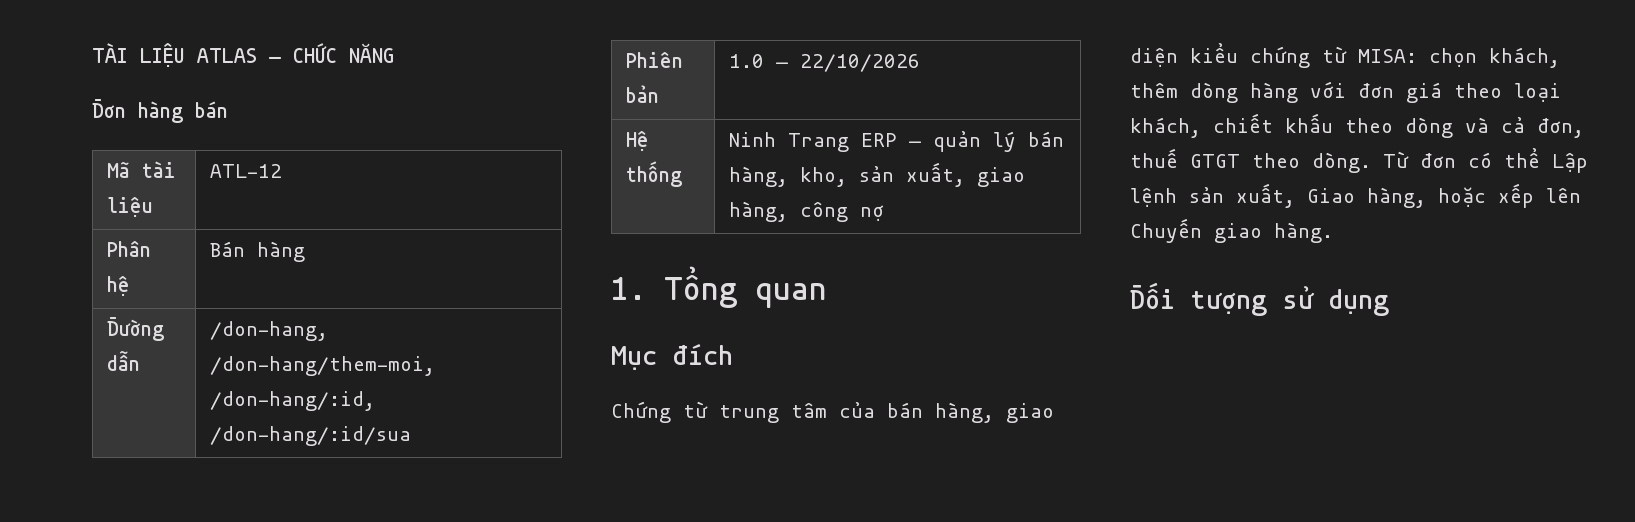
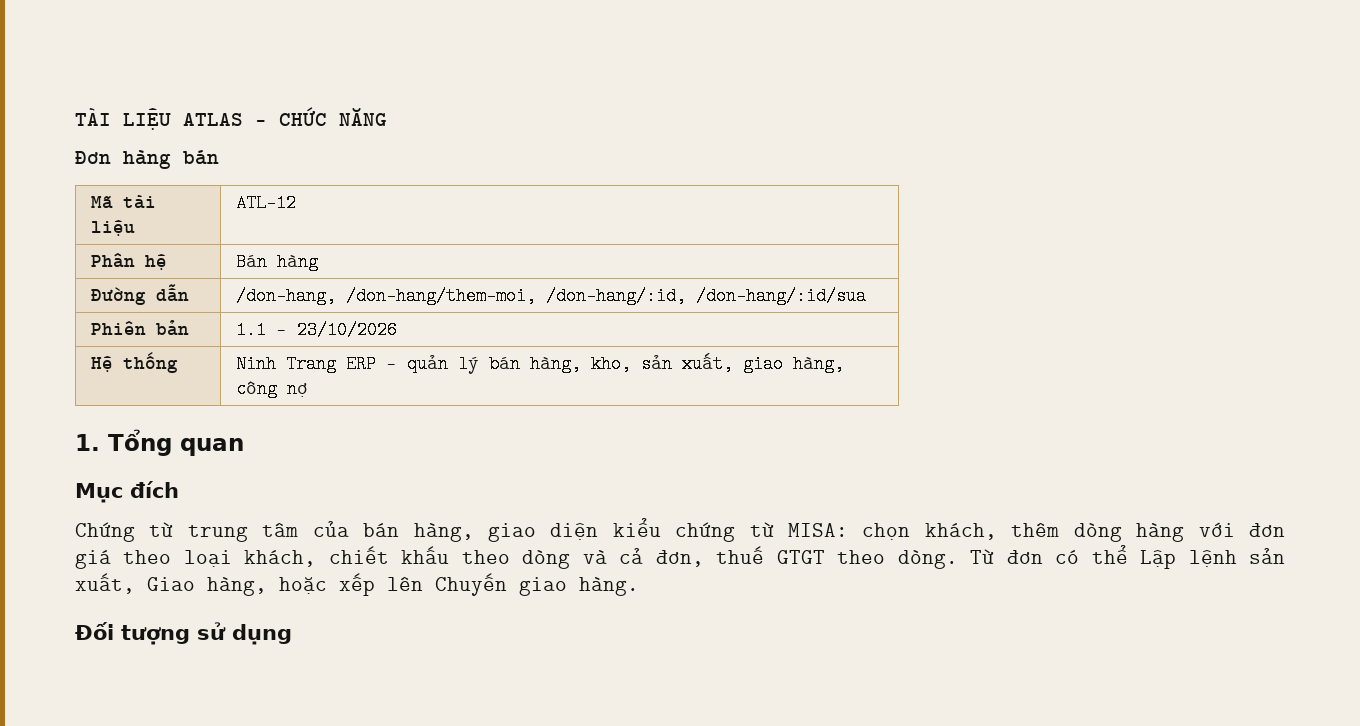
- Phiên bản | 1.0 — 22/10/2026
+ Phiên bản | 1.1 — 23/10/2026

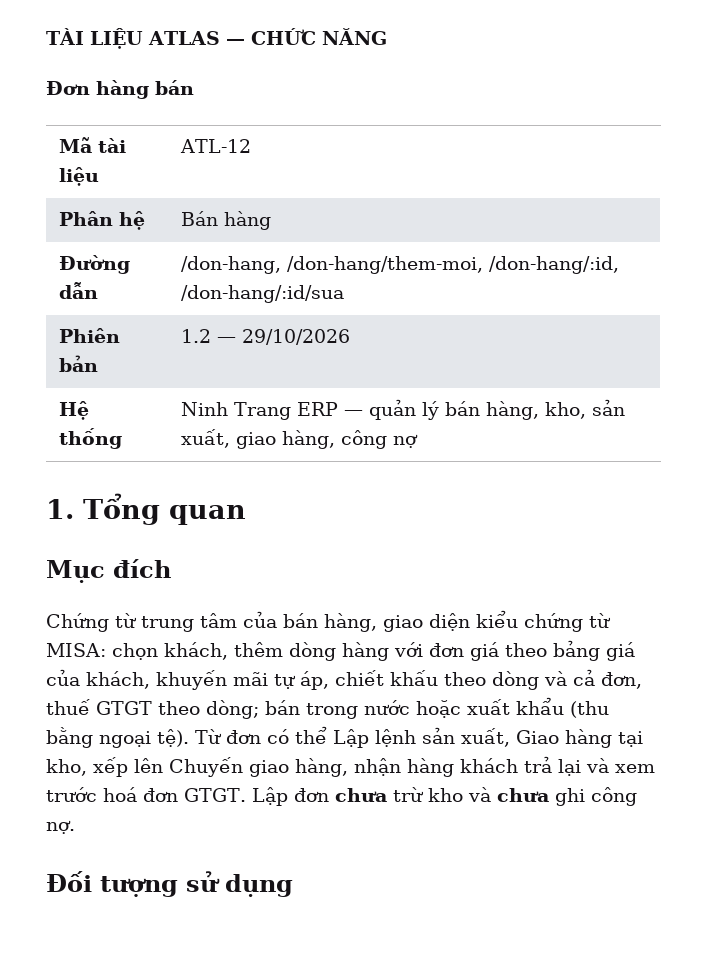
- Phiên bản | 1.1 — 23/10/2026
+ Phiên bản | 1.2 — 29/10/2026
- Chứng từ trung tâm của bán hàng, giao diện kiểu chứng từ MISA: chọn khách, thêm dòng hàng với đơn giá theo loại khách, chiết khấu theo dòng và cả đơn, thuế GTGT theo dòng.
+ Chứng từ trung tâm của bán hàng, giao diện kiểu chứng từ MISA: chọn khách, thêm dòng hàng với đơn giá theo bảng giá của khách, khuyến mãi tự áp, chiết khấu theo dòng và cả đơn, thuế GTGT theo dòng; bán trong nước hoặc xuất khẩu (thu bằng ngoại tệ).
- Từ đơn có thể Lập lệnh sản xuất, Giao hàng, hoặc xếp lên Chuyến giao hàng.
+ Từ đơn có thể Lập lệnh sản xuất, Giao hàng tại kho, xếp lên Chuyến giao hàng, nhận hàng khách trả lại và xem trước hoá đơn GTGT. Lập đơn chưa trừ kho và chưa ghi công nợ.

